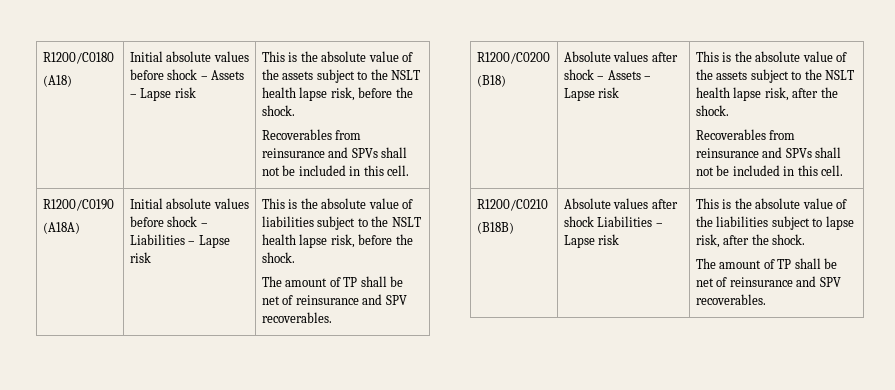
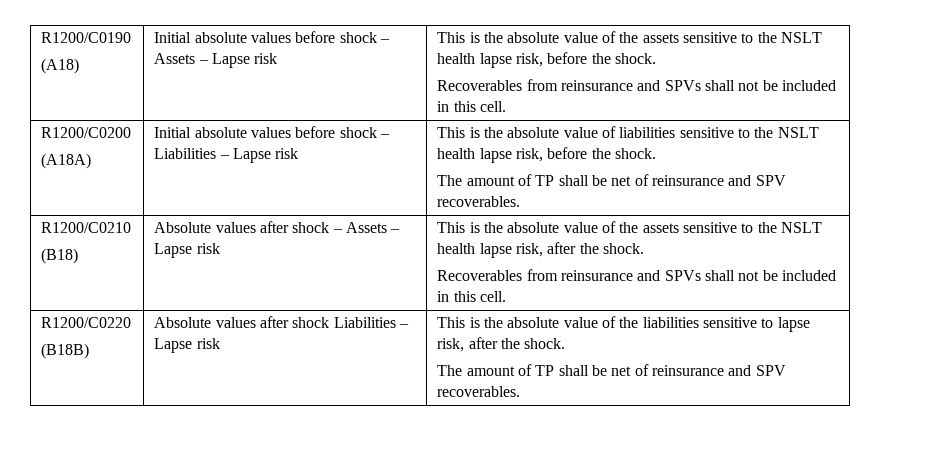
- R1200/C0180
+ R1200/C0190
- This is the absolute value of the assets subject to the NSLT health lapse risk, before the shock.
+ This is the absolute value of the assets sensitive to the NSLT health lapse risk, before the shock.
- R1200/C0190
+ R1200/C0200
- This is the absolute value of liabilities subject to the NSLT health lapse risk, before the shock.
+ This is the absolute value of liabilities sensitive to the NSLT health lapse risk, before the shock.
- R1200/C0200
+ R1200/C0210
- This is the absolute value of the assets subject to the NSLT health lapse risk, after the shock.
+ This is the absolute value of the assets sensitive to the NSLT health lapse risk, after the shock.
- R1200/C0210
- (B18B) | Absolute values after shock Liabilities – Lapse risk | This is the absolute value of the liabilities subject to lapse risk, after the shock.
+ R1200/C0220
+ (B18B) | Absolute values after shock Liabilities – Lapse risk | This is the absolute value of the liabilities sensitive to lapse risk, after the shock.

